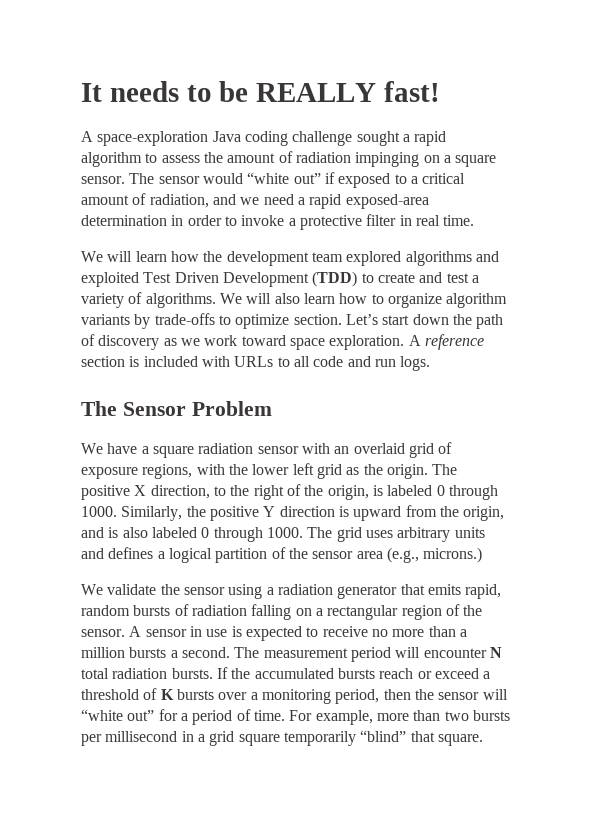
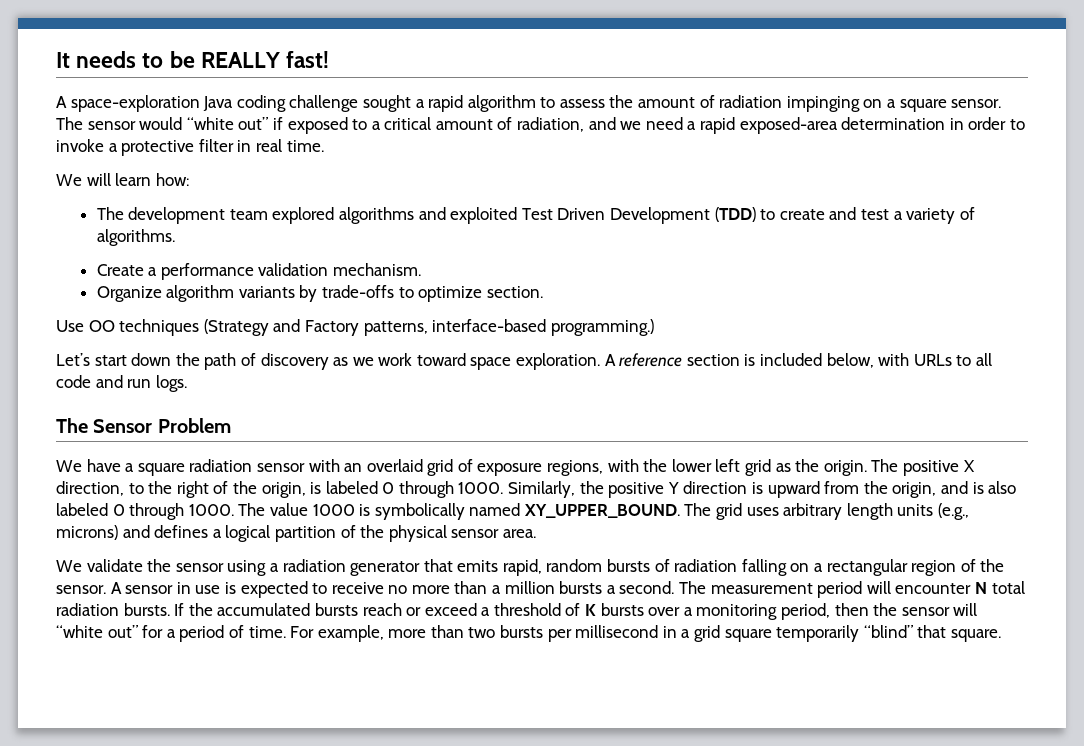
- We will learn how the development team explored algorithms and exploited Test Driven Development (TDD) to create and test a variety of algorithms. We will also learn how to organize algorithm variants by trade-offs to optimize section. Let’s start down the path of discovery as we work toward space exploration.
+ We will learn how:
+ The development team explored algorithms and exploited Test Driven Development (TDD) to create and test a variety of algorithms.
+ Create a performance validation mechanism.
+ Organize algorithm variants by trade-offs to optimize section.
+ Use OO techniques (Strategy and Factory patterns, interface-based programming.)
+ Let’s start down the path of discovery as we work toward space exploration.
- A reference section is included with URLs to all code and run logs.
+ A reference section is included below, with URLs to all code and run logs.
- The grid uses arbitrary units and defines a logical partition of the sensor area (e.g., microns.)
+ The value 1000 is symbolically named XY_UPPER_BOUND. The grid uses arbitrary length units (e.g., microns) and defines a logical partition of the physical sensor area.

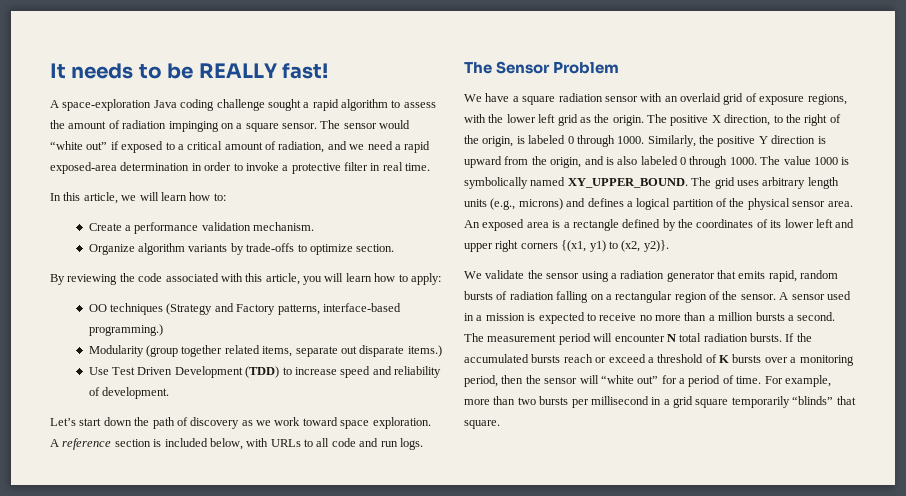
- We will learn how:
- The development team explored algorithms and exploited Test Driven Development (TDD) to create and test a variety of algorithms.
+ In this article, we will learn how to:
- Use OO techniques (Strategy and Factory patterns, interface-based programming.)
+ By reviewing the code associated with this article, you will learn how to apply:
+ OO techniques (Strategy and Factory patterns, interface-based programming.)
+ Modularity (group together related items, separate out disparate items.)
+ Use Test Driven Development (TDD) to increase speed and reliability of development.
+ An exposed area is a rectangle defined by the coordinates of its lower left and upper right corners {(x1, y1) to (x2, y2)}.
- A sensor in use is expected to receive no more than a million bursts a second.
+ A sensor used in a mission is expected to receive no more than a million bursts a second.
- For example, more than two bursts per millisecond in a grid square temporarily “blind” that square.
+ For example, more than two bursts per millisecond in a grid square temporarily “blinds” that square.

